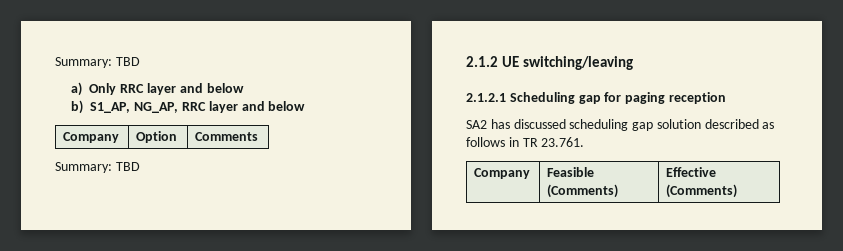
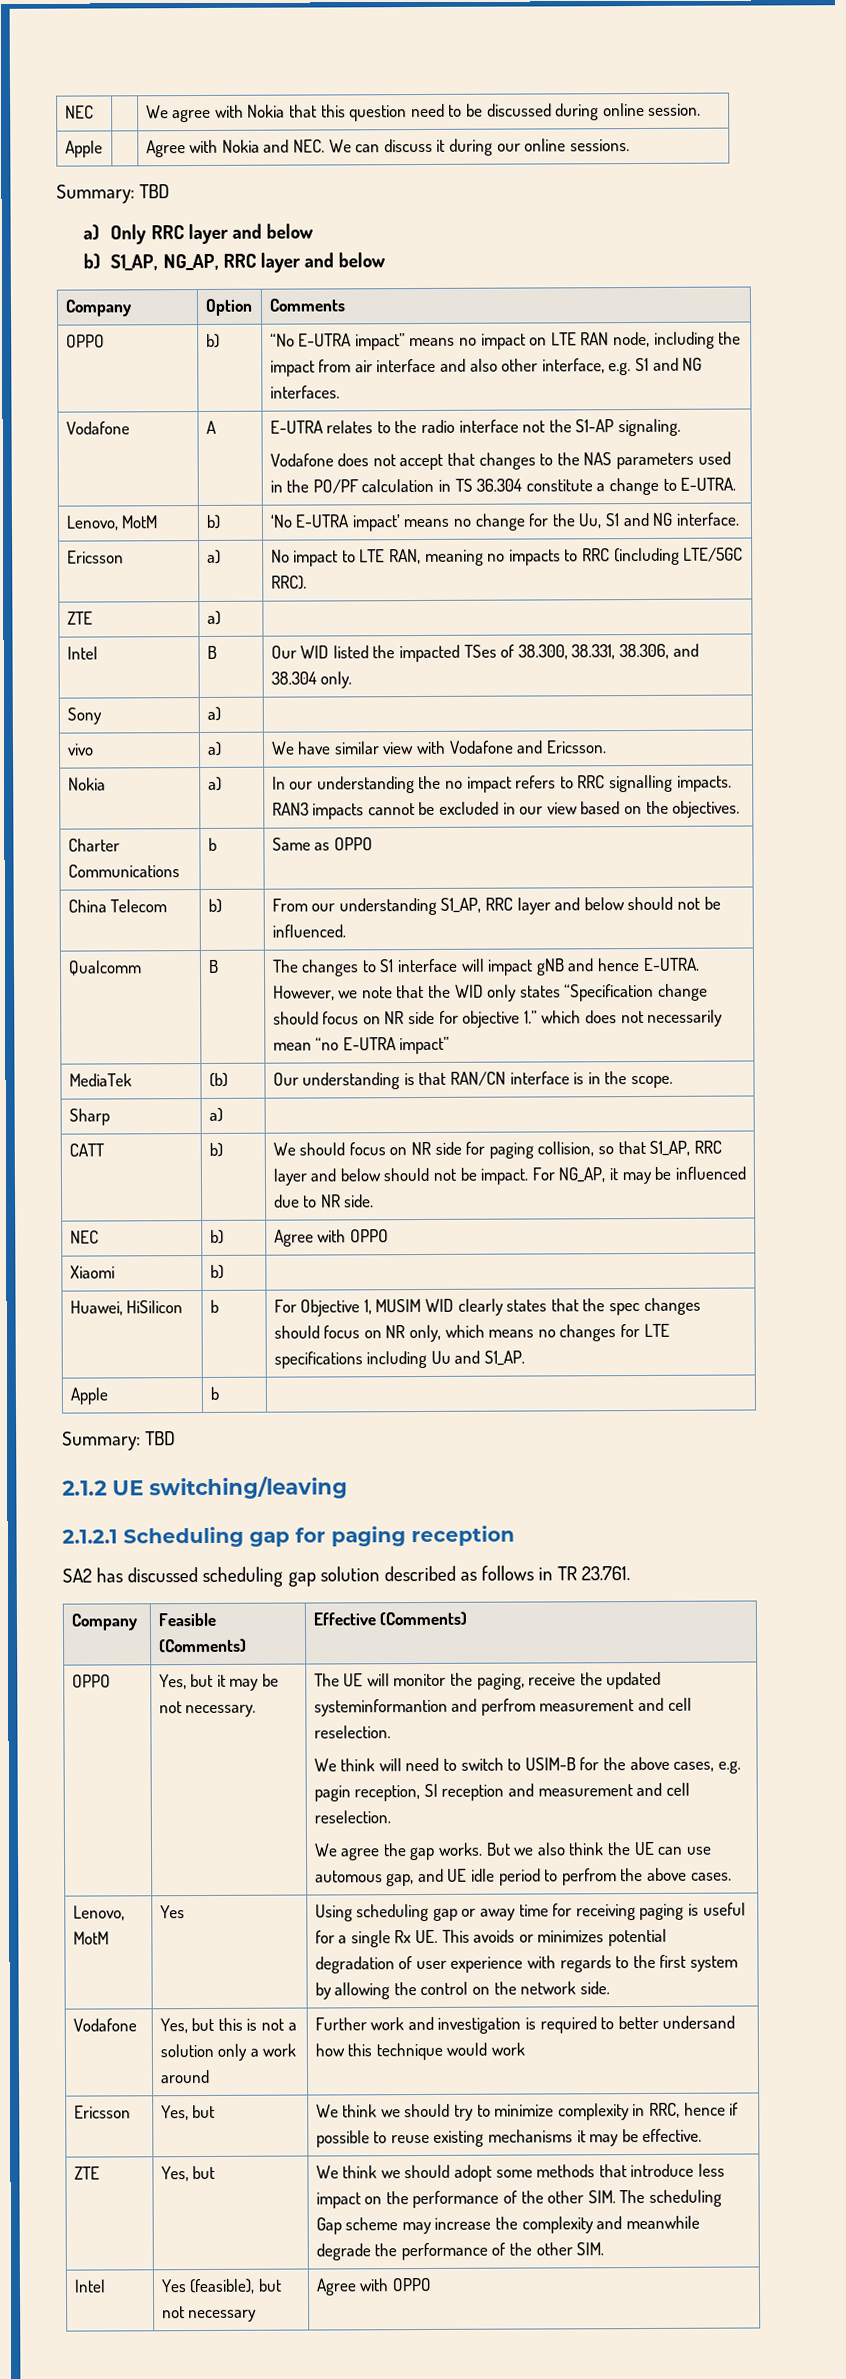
+ NEC | | We agree with Nokia that this question need to be discussed during online session.
+ Apple | | Agree with Nokia and NEC. We can discuss it during our online sessions.
+ OPPO | b) | “No E-UTRA impact” means no impact on LTE RAN node, including the impact from air interface and also other interface, e.g. S1 and NG interfaces.
+ Vodafone | A | E-UTRA relates to the radio interface not the S1-AP signaling.
+ Vodafone does not accept that changes to the NAS parameters used in the PO/PF calculation in TS 36.304 constitute a change to E-UTRA.
+ Lenovo, MotM | b) | ‘No E-UTRA impact’ means no change for the Uu, S1 and NG interface.
+ Ericsson | a) | No impact to LTE RAN, meaning no impacts to RRC (including LTE/5GC RRC).
+ ZTE | a) |
+ Intel | B | Our WID listed the impacted TSes of 38.300, 38.331, 38.306, and 38.304 only.
+ Sony | a) |
+ vivo | a) | We have similar view with Vodafone and Ericsson.
+ Nokia | a) | In our understanding the no impact refers to RRC signalling impacts. RAN3 impacts cannot be excluded in our view based on the objectives.
+ Charter Communications | b | Same as OPPO
+ China Telecom | b) | From our understanding S1_AP, RRC layer and below should not be influenced.
+ Qualcomm | B | The changes to S1 interface will impact gNB and hence E-UTRA. However, we note that the WID only states “Specification change should focus on NR side for objective 1.” which does not necessarily mean “no E-UTRA impact”
+ MediaTek | (b) | Our understanding is that RAN/CN interface is in the scope.
+ Sharp | a) |
+ CATT | b) | We should focus on NR side for paging collision, so that S1_AP, RRC layer and below should not be impact. For NG_AP, it may be influenced due to NR side.
+ NEC | b) | Agree with OPPO
+ Xiaomi | b) |
+ Huawei, HiSilicon | b | For Objective 1, MUSIM WID clearly states that the spec changes should focus on NR only, which means no changes for LTE specifications including Uu and S1_AP.
+ Apple | b |
+ OPPO | Yes, but it may be not necessary. | The UE will monitor the paging, receive the updated systeminformantion and perfrom measurement and cell reselection.
+ We think will need to switch to USIM-B for the above cases, e.g. pagin reception, SI reception and measurement and cell reselection.
+ We agree the gap works. But we also think the UE can use automous gap, and UE idle period to perfrom the above cases.
+ Lenovo, MotM | Yes | Using scheduling gap or away time for receiving paging is useful for a single Rx UE. This avoids or minimizes potential degradation of user experience with regards to the first system by allowing the control on the network side.
+ Vodafone | Yes, but this is not a solution only a work around | Further work and investigation is required to better undersand how this technique would work
+ Ericsson | Yes, but | We think we should try to minimize complexity in RRC, hence if possible to reuse existing mechanisms it may be effective.
+ ZTE | Yes, but | We think we should adopt some methods that introduce less impact on the performance of the other SIM. The scheduling Gap scheme may increase the complexity and meanwhile degrade the performance of the other SIM.
+ Intel | Yes (feasible), but not necessary | Agree with OPPO

